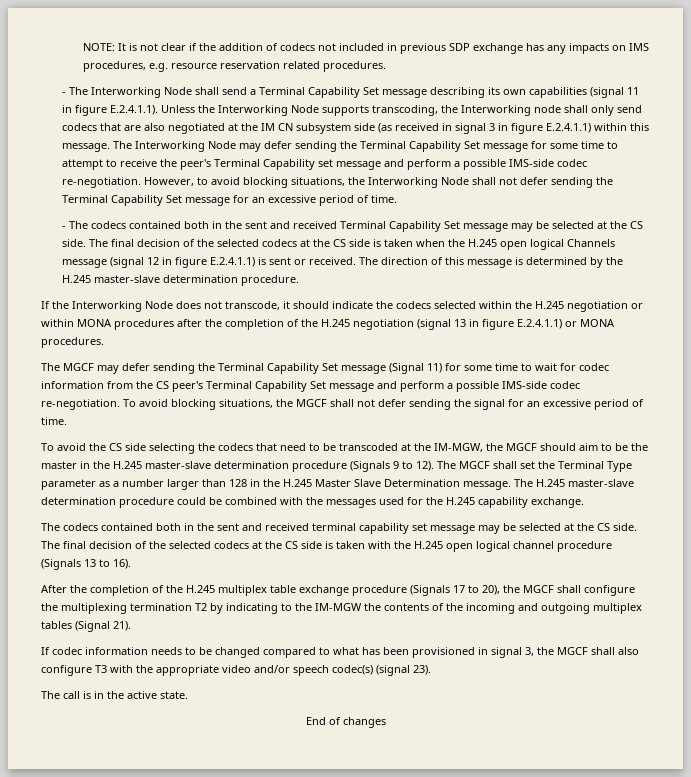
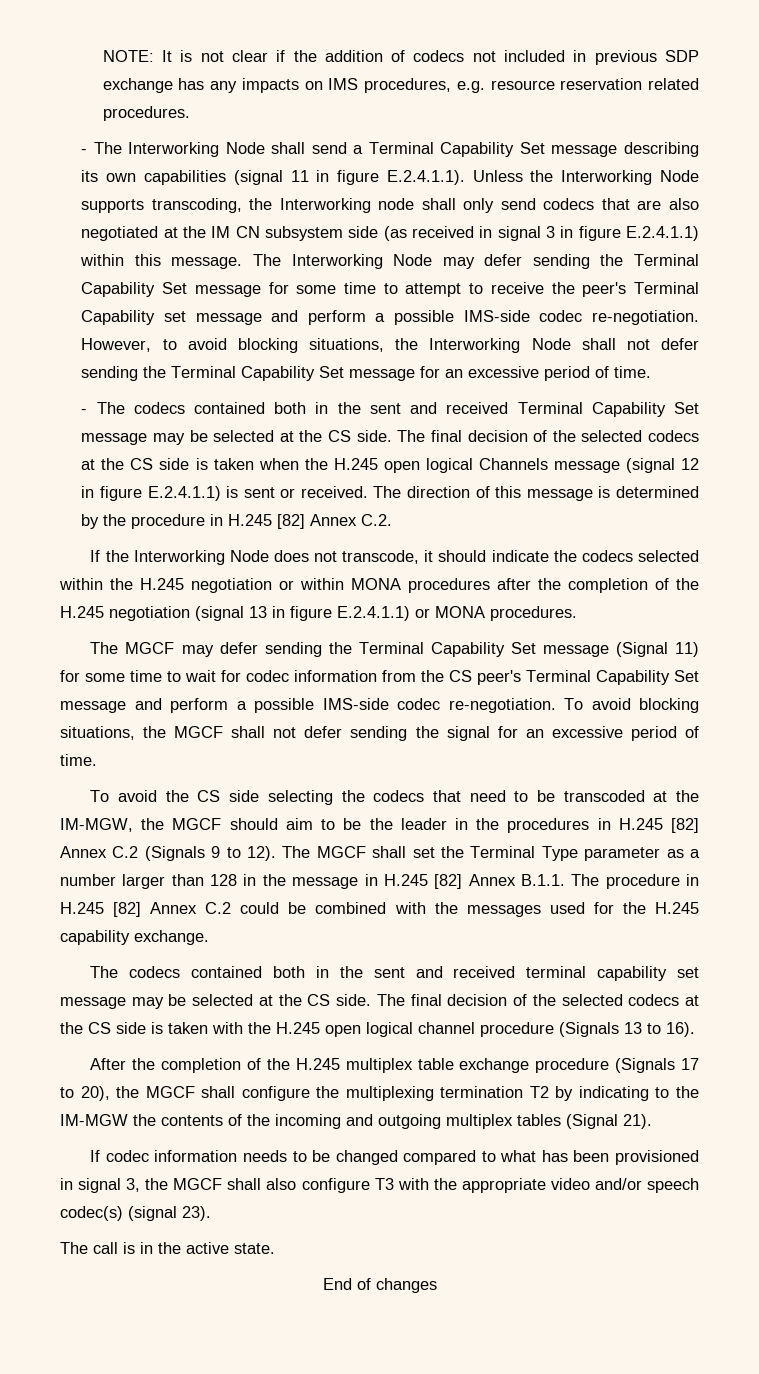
- The direction of this message is determined by the H.245 master-slave determination procedure.
+ The direction of this message is determined by the procedure in H.245 [82] Annex C.2.
- To avoid the CS side selecting the codecs that need to be transcoded at the IM-MGW, the MGCF should aim to be the master in the H.245 master-slave determination procedure (Signals 9 to 12).
+ To avoid the CS side selecting the codecs that need to be transcoded at the IM-MGW, the MGCF should aim to be the leader in the procedures in H.245 [82] Annex C.2 (Signals 9 to 12).
- The MGCF shall set the Terminal Type parameter as a number larger than 128 in the H.245 Master Slave Determination message. The H.245 master-slave determination procedure could be combined with the messages used for the H.245 capability exchange.
+ The MGCF shall set the Terminal Type parameter as a number larger than 128 in the message in H.245 [82] Annex B.1.1. The procedure in H.245 [82] Annex C.2 could be combined with the messages used for the H.245 capability exchange.

